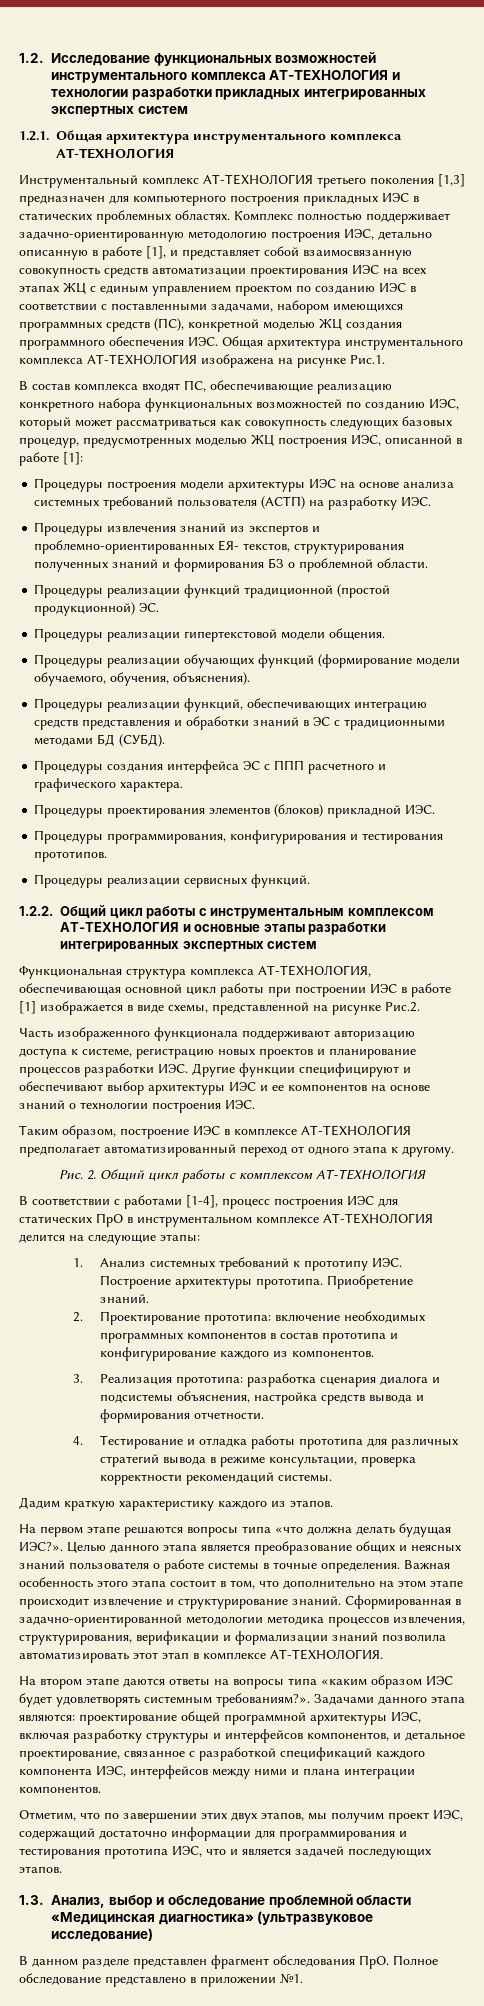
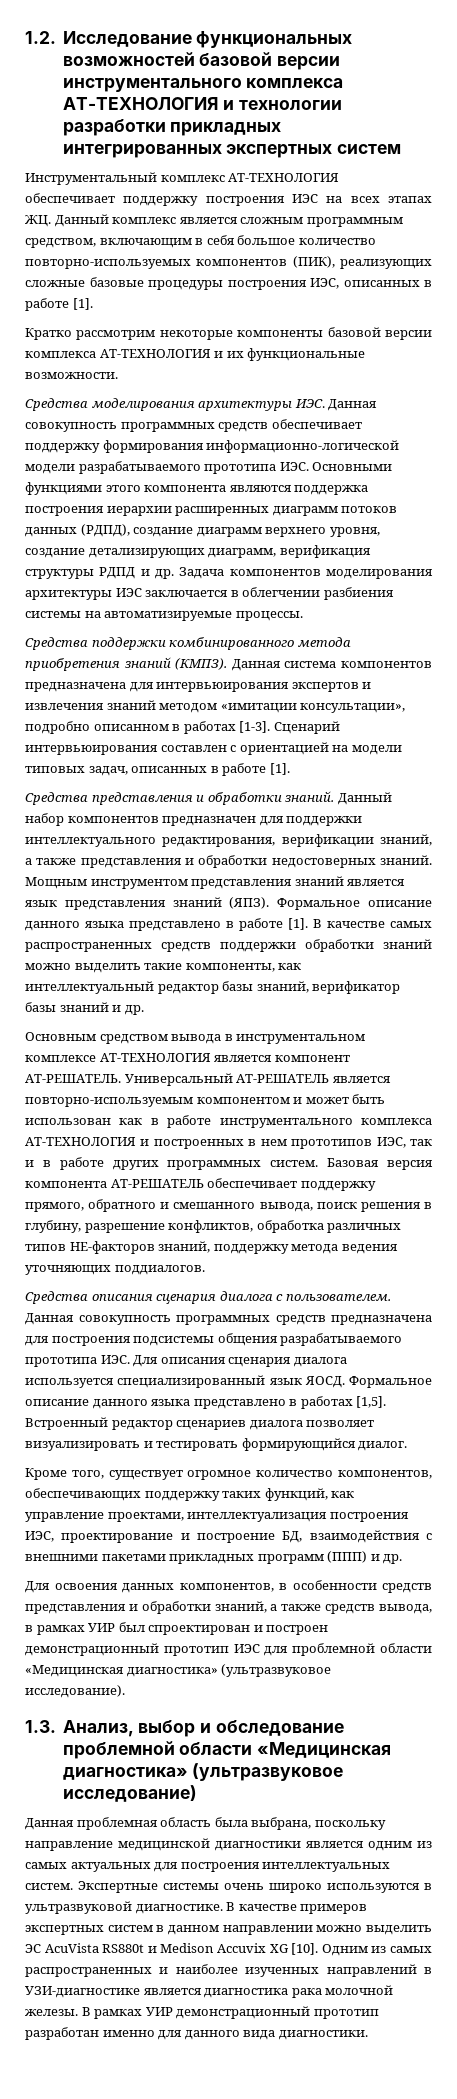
- 1.2. Исследование функциональных возможностей инструментального комплекса АТ-ТЕХНОЛОГИЯ и технологии разработки прикладных интегрированных экспертных систем
+ 1.2. Исследование функциональных возможностей базовой версии инструментального комплекса АТ-ТЕХНОЛОГИЯ и технологии разработки прикладных интегрированных экспертных систем
- 1.2.1. Общая архитектура инструментального комплекса АТ-ТЕХНОЛОГИЯ
- Инструментальный комплекс АТ-ТЕХНОЛОГИЯ третьего поколения [1,3] предназначен для компьютерного построения прикладных ИЭС в статических проблемных областях. Комплекс полностью поддерживает задачно-ориентированную методологию построения ИЭС, детально описанную в работе [1], и представляет собой взаимосвязанную совокупность средств автоматизации проектирования ИЭС на всех этапах ЖЦ с единым управлением проектом по созданию ИЭС в соответствии с поставленными задачами, набором имеющихся программных средств (ПС), конкретной моделью ЖЦ создания программного обеспечения ИЭС. Общая архитектура инструментального комплекса АТ-ТЕХНОЛОГИЯ изображена на рисунке Рис.1.
- В состав комплекса входят ПС, обеспечивающие реализацию конкретного набора функциональных возможностей по созданию ИЭС, который может рассматриваться как совокупность следующих базовых процедур, предусмотренных моделью ЖЦ построения ИЭС, описанной в работе [1]:
- Процедуры построения модели архитектуры ИЭС на основе анализа системных требований пользователя (АСТП) на разработку ИЭС.
- Процедуры извлечения знаний из экспертов и проблемно-ориентированных ЕЯ- текстов, структурирования полученных знаний и формирования БЗ о проблемной области.
- Процедуры реализации функций традиционной (простой продукционной) ЭС.
- Процедуры реализации гипертекстовой модели общения.
- Процедуры реализации обучающих функций (формирование модели обучаемого, обучения, объяснения).
- Процедуры реализации функций, обеспечивающих интеграцию средств представления и обработки знаний в ЭС с традиционными методами БД (СУБД).
- Процедуры создания интерфейса ЭС с ППП расчетного и графического характера.
- Процедуры проектирования элементов (блоков) прикладной ИЭС.
- Процедуры программирования, конфигурирования и тестирования прототипов.
- Процедуры реализации сервисных функций.
- 1.2.2. Общий цикл работы с инструментальным комплексом АТ-ТЕХНОЛОГИЯ и основные этапы разработки интегрированных экспертных систем
- Функциональная структура комплекса АТ-ТЕХНОЛОГИЯ, обеспечивающая основной цикл работы при построении ИЭС в работе [1] изображается в виде схемы, представленной на рисунке Рис.2.
- Часть изображенного функционала поддерживают авторизацию доступа к системе, регистрацию новых проектов и планирование процессов разработки ИЭС. Другие функции специфицируют и обеспечивают выбор архитектуры ИЭС и ее компонентов на основе знаний о технологии построения ИЭС.
- Таким образом, построение ИЭС в комплексе АТ-ТЕХНОЛОГИЯ предполагает автоматизированный переход от одного этапа к другому.
- Рис. 2. Общий цикл работы с комплексом АТ-ТЕХНОЛОГИЯ
- В соответствии с работами [1-4], процесс построения ИЭС для статических ПрО в инструментальном комплексе АТ-ТЕХНОЛОГИЯ делится на следующие этапы:
- 1. Анализ системных требований к прототипу ИЭС. Построение архитектуры прототипа. Приобретение знаний.
- 2. Проектирование прототипа: включение необходимых программных компонентов в состав прототипа и конфигурирование каждого из компонентов.
- 3. Реализация прототипа: разработка сценария диалога и подсистемы объяснения, настройка средств вывода и формирования отчетности.
- 4. Тестирование и отладка работы прототипа для различных стратегий вывода в режиме консультации, проверка корректности рекомендаций системы.
- Дадим краткую характеристику каждого из этапов.
- На первом этапе решаются вопросы типа «что должна делать будущая ИЭС?». Целью данного этапа является преобразование общих и неясных знаний пользователя о работе системы в точные определения. Важная особенность этого этапа состоит в том, что дополнительно на этом этапе происходит извлечение и структурирование знаний. Сформированная в задачно-ориентированной методологии методика процессов извлечения, структурирования, верификации и формализации знаний позволила автоматизировать этот этап в комплексе АТ-ТЕХНОЛОГИЯ.
- На втором этапе даются ответы на вопросы типа «каким образом ИЭС будет удовлетворять системным требованиям?». Задачами данного этапа являются: проектирование общей программной архитектуры ИЭС, включая разработку структуры и интерфейсов компонентов, и детальное проектирование, связанное с разработкой спецификаций каждого компонента ИЭС, интерфейсов между ними и плана интеграции компонентов.
- Отметим, что по завершении этих двух этапов, мы получим проект ИЭС, содержащий достаточно информации для программирования и тестирования прототипа ИЭС, что и является задачей последующих этапов.
+ Инструментальный комплекс АТ-ТЕХНОЛОГИЯ обеспечивает поддержку построения ИЭС на всех этапах ЖЦ. Данный комплекс является сложным программным средством, включающим в себя большое количество повторно-используемых компонентов (ПИК), реализующих сложные базовые процедуры построения ИЭС, описанных в работе [1].
+ Кратко рассмотрим некоторые компоненты базовой версии комплекса АТ-ТЕХНОЛОГИЯ и их функциональные возможности.
+ Средства моделирования архитектуры ИЭС. Данная совокупность программных средств обеспечивает поддержку формирования информационно-логической модели разрабатываемого прототипа ИЭС. Основными функциями этого компонента являются поддержка построения иерархии расширенных диаграмм потоков данных (РДПД), создание диаграмм верхнего уровня, создание детализирующих диаграмм, верификация структуры РДПД и др. Задача компонентов моделирования архитектуры ИЭС заключается в облегчении разбиения системы на автоматизируемые процессы.
+ Средства поддержки комбинированного метода приобретения знаний (КМПЗ). Данная система компонентов предназначена для интервьюирования экспертов и извлечения знаний методом «имитации консультации», подробно описанном в работах [1-3]. Сценарий интервьюирования составлен с ориентацией на модели типовых задач, описанных в работе [1].
+ Средства представления и обработки знаний. Данный набор компонентов предназначен для поддержки интеллектуального редактирования, верификации знаний, а также представления и обработки недостоверных знаний. Мощным инструментом представления знаний является язык представления знаний (ЯПЗ). Формальное описание данного языка представлено в работе [1]. В качестве самых распространенных средств поддержки обработки знаний можно выделить такие компоненты, как интеллектуальный редактор базы знаний, верификатор базы знаний и др.
+ Основным средством вывода в инструментальном комплексе АТ-ТЕХНОЛОГИЯ является компонент АТ-РЕШАТЕЛЬ. Универсальный АТ-РЕШАТЕЛЬ является повторно-используемым компонентом и может быть использован как в работе инструментального комплекса АТ-ТЕХНОЛОГИЯ и построенных в нем прототипов ИЭС, так и в работе других программных систем. Базовая версия компонента АТ-РЕШАТЕЛЬ обеспечивает поддержку прямого, обратного и смешанного вывода, поиск решения в глубину, разрешение конфликтов, обработка различных типов НЕ-факторов знаний, поддержку метода ведения уточняющих поддиалогов.
+ Средства описания сценария диалога с пользователем. Данная совокупность программных средств предназначена для построения подсистемы общения разрабатываемого прототипа ИЭС. Для описания сценария диалога используется специализированный язык ЯОСД. Формальное описание данного языка представлено в работах [1,5]. Встроенный редактор сценариев диалога позволяет визуализировать и тестировать формирующийся диалог.
+ Кроме того, существует огромное количество компонентов, обеспечивающих поддержку таких функций, как управление проектами, интеллектуализация построения ИЭС, проектирование и построение БД, взаимодействия с внешними пакетами прикладных программ (ППП) и др.
+ Для освоения данных компонентов, в особенности средств представления и обработки знаний, а также средств вывода, в рамках УИР был спроектирован и построен демонстрационный прототип ИЭС для проблемной области «Медицинская диагностика» (ультразвуковое исследование).
- В данном разделе представлен фрагмент обследования ПрО. Полное обследование представлено в приложении №1.
+ Данная проблемная область была выбрана, поскольку направление медицинской диагностики является одним из самых актуальных для построения интеллектуальных систем. Экспертные системы очень широко используются в ультразвуковой диагностике. В качестве примеров экспертных систем в данном направлении можно выделить ЭС AcuVista RS880t и Medison Accuvix XG [10]. Одним из самых распространенных и наиболее изученных направлений в УЗИ-диагностике является диагностика рака молочной железы. В рамках УИР демонстрационный прототип разработан именно для данного вида диагностики.

